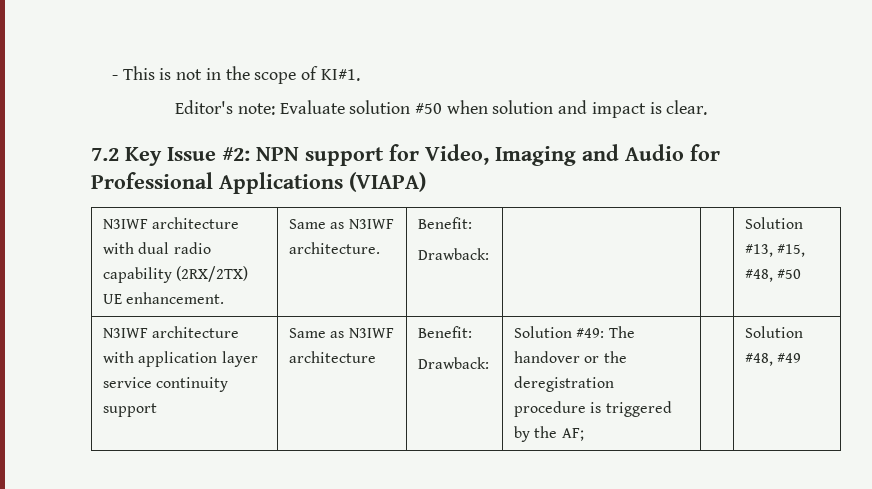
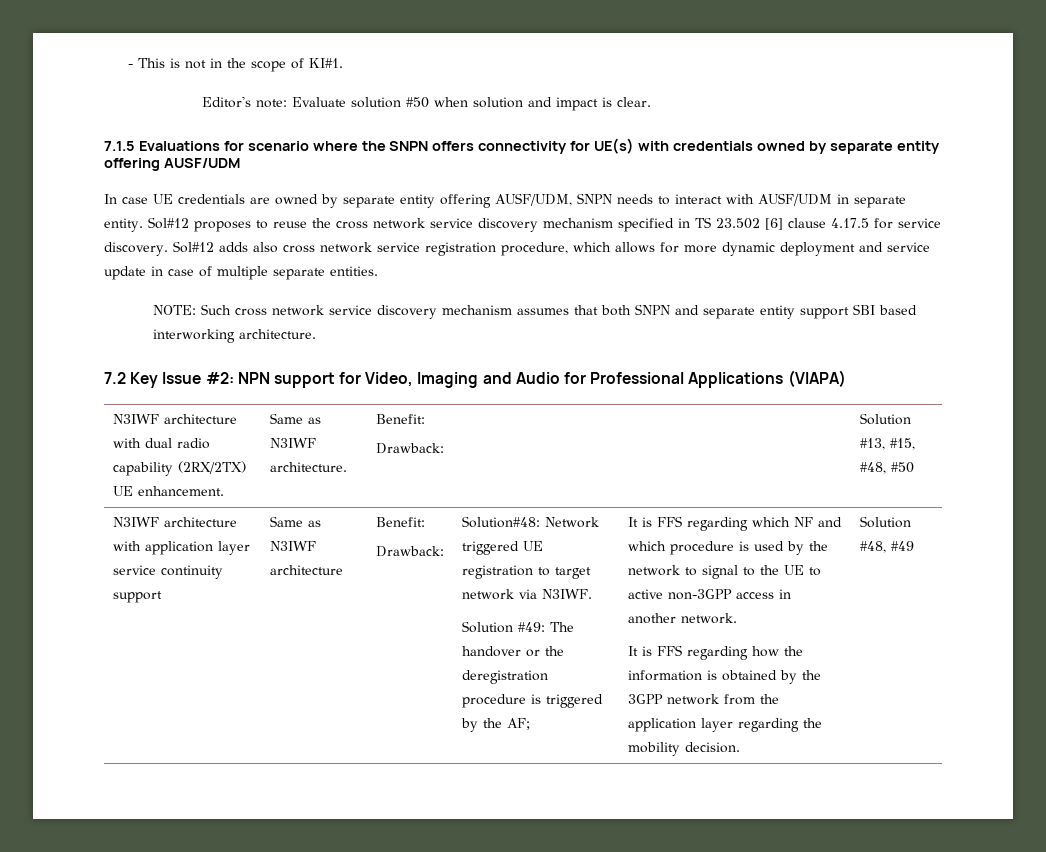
+ 7.1.5 Evaluations for scenario where the SNPN offers connectivity for UE(s) with credentials owned by separate entity offering AUSF/UDM
+ In case UE credentials are owned by separate entity offering AUSF/UDM, SNPN needs to interact with AUSF/UDM in separate entity. Sol#12 proposes to reuse the cross network service discovery mechanism specified in TS 23.502 [6] clause 4.17.5 for service discovery. Sol#12 adds also cross network service registration procedure, which allows for more dynamic deployment and service update in case of multiple separate entities.
+ NOTE: Such cross network service discovery mechanism assumes that both SNPN and separate entity support SBI based interworking architecture.
+ Solution#48: Network triggered UE registration to target network via N3IWF.
+ It is FFS regarding which NF and which procedure is used by the network to signal to the UE to active non-3GPP access in another network.
+ It is FFS regarding how the information is obtained by the 3GPP network from the application layer regarding the mobility decision.

